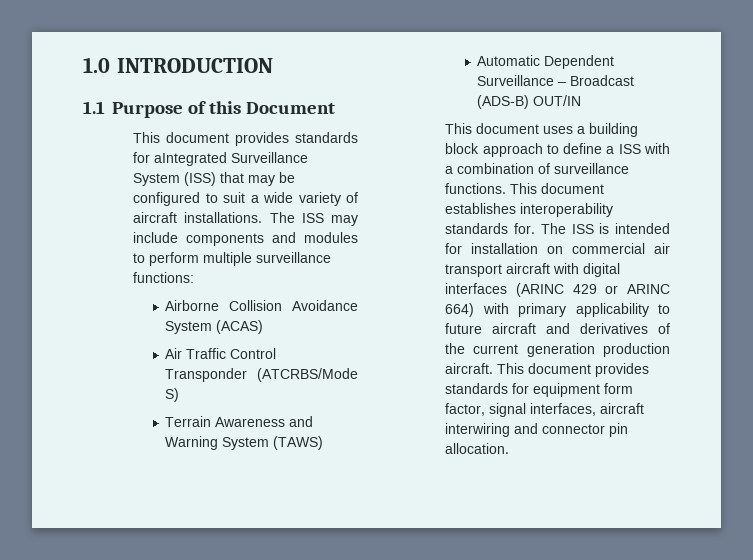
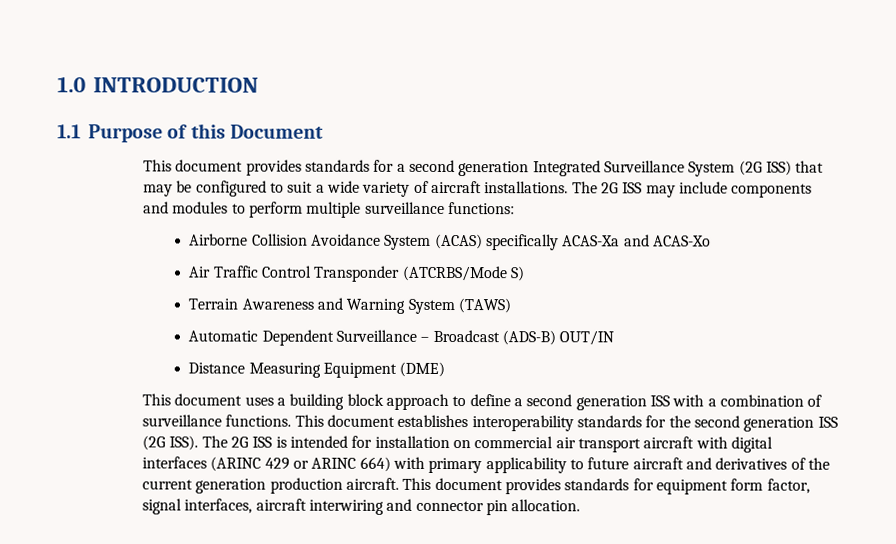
- This document provides standards for aIntegrated Surveillance System (ISS) that may be configured to suit a wide variety of aircraft installations.
+ This document provides standards for a second generation Integrated Surveillance System (2G ISS) that may be configured to suit a wide variety of aircraft installations.
- The ISS may include components and modules to perform multiple surveillance functions:
+ The 2G ISS may include components and modules to perform multiple surveillance functions:
- Airborne Collision Avoidance System (ACAS)
+ Airborne Collision Avoidance System (ACAS) specifically ACAS-Xa and ACAS-Xo
+ Distance Measuring Equipment (DME)
- This document uses a building block approach to define a ISS with a combination of surveillance functions.
+ This document uses a building block approach to define a second generation ISS with a combination of surveillance functions.
- This document establishes interoperability standards for. The ISS is intended for installation on commercial air transport aircraft with digital interfaces (ARINC 429 or ARINC 664) with primary applicability to future aircraft and derivatives of the current generation production aircraft.
+ This document establishes interoperability standards for the second generation ISS (2G ISS). The 2G ISS is intended for installation on commercial air transport aircraft with digital interfaces (ARINC 429 or ARINC 664) with primary applicability to future aircraft and derivatives of the current generation production aircraft.

